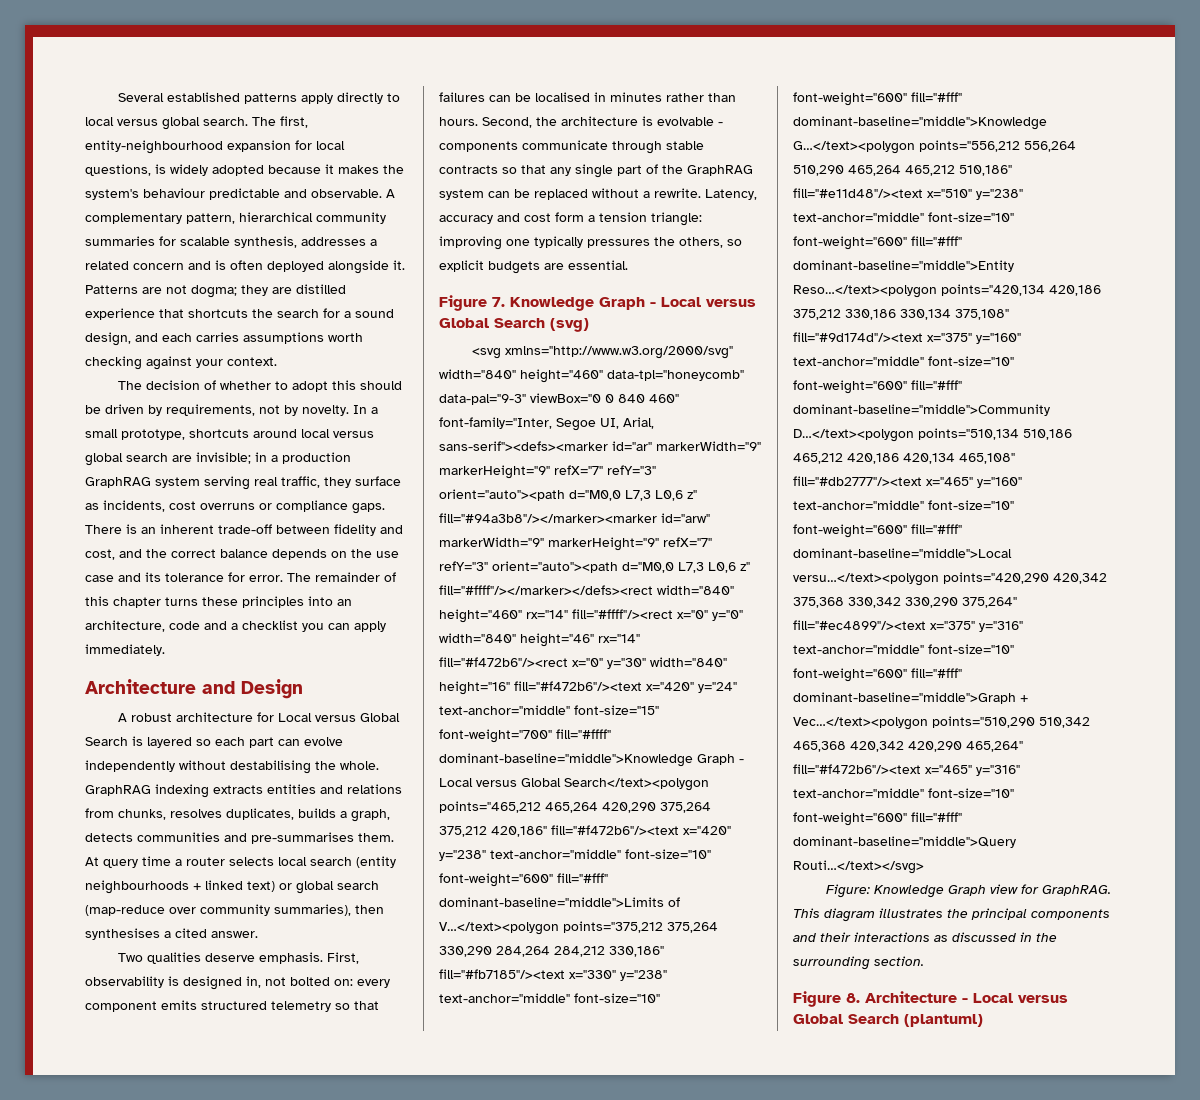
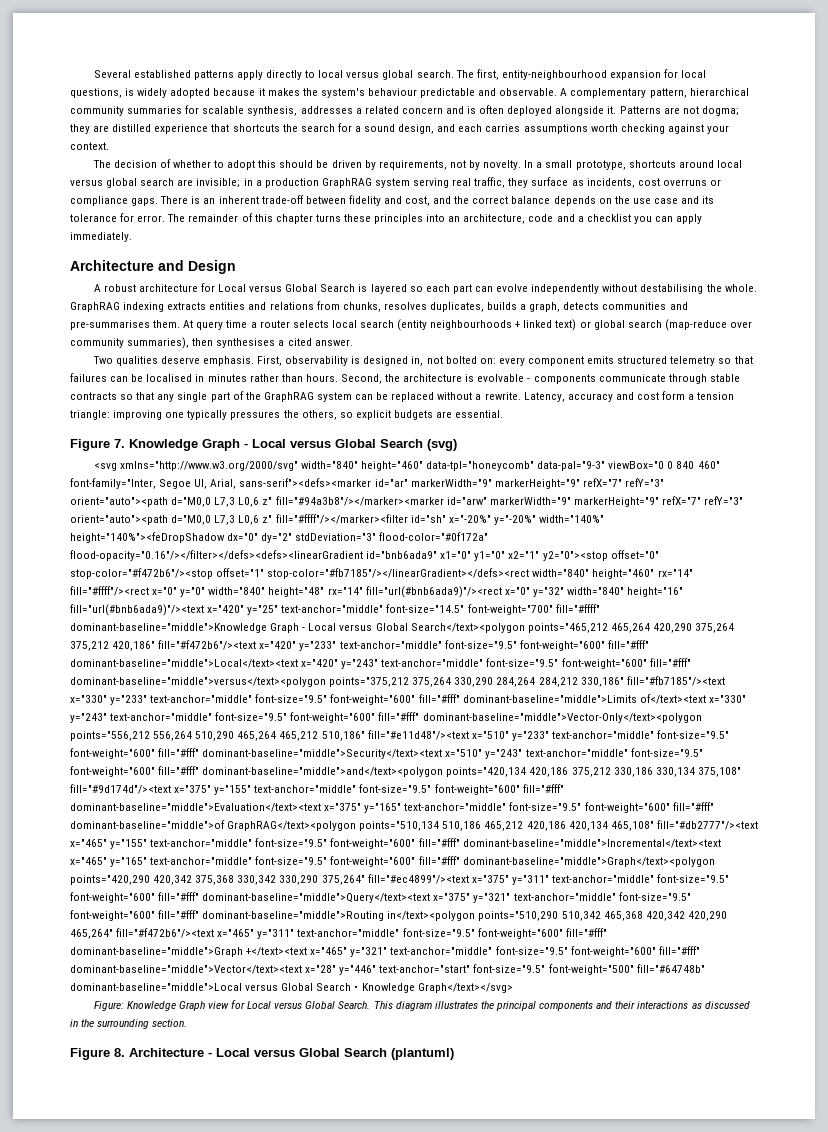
- <svg xmlns="http://www.w3.org/2000/svg" width="840" height="460" data-tpl="honeycomb" data-pal="9-3" viewBox="0 0 840 460" font-family="Inter, Segoe UI, Arial, sans-serif"><defs><marker id="ar" markerWidth="9" markerHeight="9" refX="7" refY="3" orient="auto"><path d="M0,0 L7,3 L0,6 z" fill="#94a3b8"/></marker><marker id="arw" markerWidth="9" markerHeight="9" refX="7" refY="3" orient="auto"><path d="M0,0 L7,3 L0,6 z" fill="#ffff"/></marker></defs><rect width="840" height="460" rx="14" fill="#ffff"/><rect x="0" y="0" width="840" height="46" rx="14" fill="#f472b6"/><rect x="0" y="30" width="840" height="16" fill="#f472b6"/><text x="420" y="24" text-anchor="middle" font-size="15" font-weight="700" fill="#ffff" dominant-baseline="middle">Knowledge Graph - Local versus Global Search</text><polygon points="465,212 465,264 420,290 375,264 375,212 420,186" fill="#f472b6"/><text x="420" y="238" text-anchor="middle" font-size="10" font-weight="600" fill="#fff" dominant-baseline="middle">Limits of V…</text><polygon points="375,212 375,264 330,290 284,264 284,212 330,186" fill="#fb7185"/><text x="330" y="238" text-anchor="middle" font-size="10" font-weight="600" fill="#fff" dominant-baseline="middle">Knowledge G…</text><polygon points="556,212 556,264 510,290 465,264 465,212 510,186" fill="#e11d48"/><text x="510" y="238" text-anchor="middle" font-size="10" font-weight="600" fill="#fff" dominant-baseline="middle">Entity Reso…</text><polygon points="420,134 420,186 375,212 330,186 330,134 375,108" fill="#9d174d"/><text x="375" y="160" text-anchor="middle" font-size="10" font-weight="600" fill="#fff" dominant-baseline="middle">Community D…</text><polygon points="510,134 510,186 465,212 420,186 420,134 465,108" fill="#db2777"/><text x="465" y="160" text-anchor="middle" font-size="10" font-weight="600" fill="#fff" dominant-baseline="middle">Local versu…</text><polygon points="420,290 420,342 375,368 330,342 330,290 375,264" fill="#ec4899"/><text x="375" y="316" text-anchor="middle" font-size="10" font-weight="600" fill="#fff" dominant-baseline="middle">Graph + Vec…</text><polygon points="510,290 510,342 465,368 420,342 420,290 465,264" fill="#f472b6"/><text x="465" y="316" text-anchor="middle" font-size="10" font-weight="600" fill="#fff" dominant-baseline="middle">Query Routi…</text></svg>
+ <svg xmlns="http://www.w3.org/2000/svg" width="840" height="460" data-tpl="honeycomb" data-pal="9-3" viewBox="0 0 840 460" font-family="Inter, Segoe UI, Arial, sans-serif"><defs><marker id="ar" markerWidth="9" markerHeight="9" refX="7" refY="3" orient="auto"><path d="M0,0 L7,3 L0,6 z" fill="#94a3b8"/></marker><marker id="arw" markerWidth="9" markerHeight="9" refX="7" refY="3" orient="auto"><path d="M0,0 L7,3 L0,6 z" fill="#ffff"/></marker><filter id="sh" x="-20%" y="-20%" width="140%" height="140%"><feDropShadow dx="0" dy="2" stdDeviation="3" flood-color="#0f172a" flood-opacity="0.16"/></filter></defs><defs><linearGradient id="bnb6ada9" x1="0" y1="0" x2="1" y2="0"><stop offset="0" stop-color="#f472b6"/><stop offset="1" stop-color="#fb7185"/></linearGradient></defs><rect width="840" height="460" rx="14" fill="#ffff"/><rect x="0" y="0" width="840" height="48" rx="14" fill="url(#bnb6ada9)"/><rect x="0" y="32" width="840" height="16" fill="url(#bnb6ada9)"/><text x="420" y="25" text-anchor="middle" font-size="14.5" font-weight="700" fill="#ffff" dominant-baseline="middle">Knowledge Graph - Local versus Global Search</text><polygon points="465,212 465,264 420,290 375,264 375,212 420,186" fill="#f472b6"/><text x="420" y="233" text-anchor="middle" font-size="9.5" font-weight="600" fill="#fff" dominant-baseline="middle">Local</text><text x="420" y="243" text-anchor="middle" font-size="9.5" font-weight="600" fill="#fff" dominant-baseline="middle">versus</text><polygon points="375,212 375,264 330,290 284,264 284,212 330,186" fill="#fb7185"/><text x="330" y="233" text-anchor="middle" font-size="9.5" font-weight="600" fill="#fff" dominant-baseline="middle">Limits of</text><text x="330" y="243" text-anchor="middle" font-size="9.5" font-weight="600" fill="#fff" dominant-baseline="middle">Vector-Only</text><polygon points="556,212 556,264 510,290 465,264 465,212 510,186" fill="#e11d48"/><text x="510" y="233" text-anchor="middle" font-size="9.5" font-weight="600" fill="#fff" dominant-baseline="middle">Security</text><text x="510" y="243" text-anchor="middle" font-size="9.5" font-weight="600" fill="#fff" dominant-baseline="middle">and</text><polygon points="420,134 420,186 375,212 330,186 330,134 375,108" fill="#9d174d"/><text x="375" y="155" text-anchor="middle" font-size="9.5" font-weight="600" fill="#fff" dominant-baseline="middle">Evaluation</text><text x="375" y="165" text-anchor="middle" font-size="9.5" font-weight="600" fill="#fff" dominant-baseline="middle">of GraphRAG</text><polygon points="510,134 510,186 465,212 420,186 420,134 465,108" fill="#db2777"/><text x="465" y="155" text-anchor="middle" font-size="9.5" font-weight="600" fill="#fff" dominant-baseline="middle">Incremental</text><text x="465" y="165" text-anchor="middle" font-size="9.5" font-weight="600" fill="#fff" dominant-baseline="middle">Graph</text><polygon points="420,290 420,342 375,368 330,342 330,290 375,264" fill="#ec4899"/><text x="375" y="311" text-anchor="middle" font-size="9.5" font-weight="600" fill="#fff" dominant-baseline="middle">Query</text><text x="375" y="321" text-anchor="middle" font-size="9.5" font-weight="600" fill="#fff" dominant-baseline="middle">Routing in</text><polygon points="510,290 510,342 465,368 420,342 420,290 465,264" fill="#f472b6"/><text x="465" y="311" text-anchor="middle" font-size="9.5" font-weight="600" fill="#fff" dominant-baseline="middle">Graph +</text><text x="465" y="321" text-anchor="middle" font-size="9.5" font-weight="600" fill="#fff" dominant-baseline="middle">Vector</text><text x="28" y="446" text-anchor="start" font-size="9.5" font-weight="500" fill="#64748b" dominant-baseline="middle">Local versus Global Search • Knowledge Graph</text></svg>
- Figure: Knowledge Graph view for GraphRAG.
+ Figure: Knowledge Graph view for Local versus Global Search.

